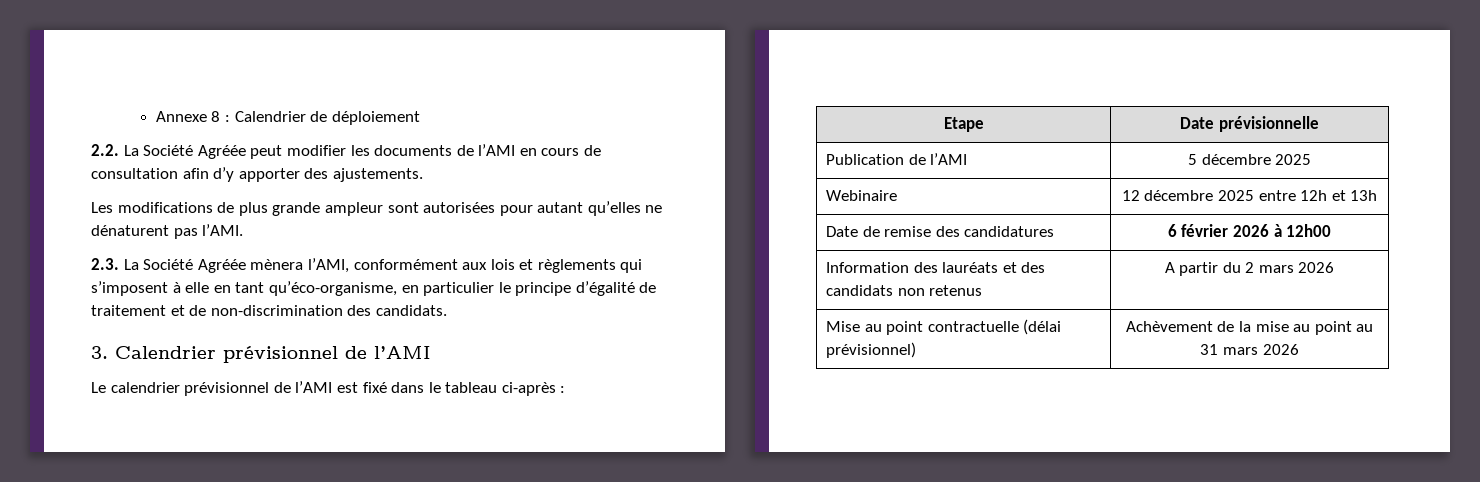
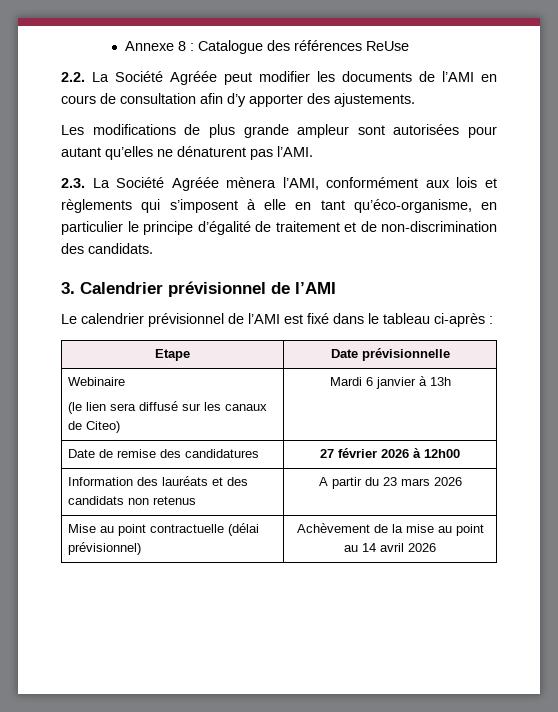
- Annexe 8 : Calendrier de déploiement
+ Annexe 8 : Catalogue des références ReUse
- Publication de l’AMI | 5 décembre 2025
- Webinaire | 12 décembre 2025 entre 12h et 13h
+ Webinaire
+ (le lien sera diffusé sur les canaux de Citeo) | Mardi 6 janvier à 13h
- Date de remise des candidatures | 6 février 2026 à 12h00
+ Date de remise des candidatures | 27 février 2026 à 12h00
- Information des lauréats et des candidats non retenus | A partir du 2 mars 2026
+ Information des lauréats et des candidats non retenus | A partir du 23 mars 2026
- Mise au point contractuelle (délai prévisionnel) | Achèvement de la mise au point au 31 mars 2026
+ Mise au point contractuelle (délai prévisionnel) | Achèvement de la mise au point au 14 avril 2026

